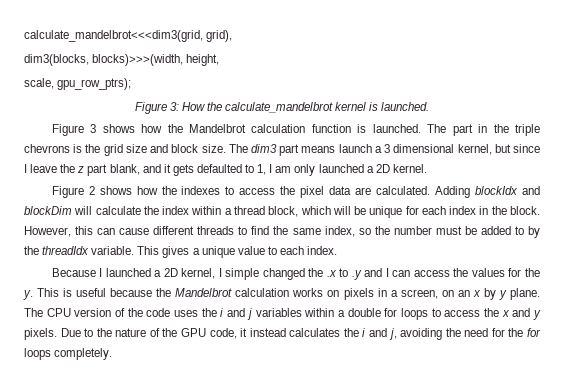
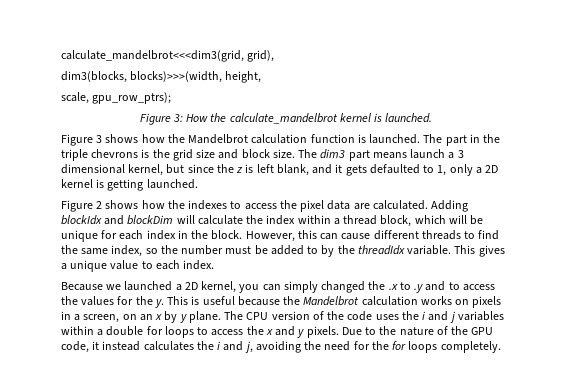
- The dim3 part means launch a 3 dimensional kernel, but since I leave the z part blank, and it gets defaulted to 1, I am only launched a 2D kernel.
+ The dim3 part means launch a 3 dimensional kernel, but since the z is left blank, and it gets defaulted to 1, only a 2D kernel is getting launched.
- Because I launched a 2D kernel, I simple changed the .x to .y and I can access the values for the y.
+ Because we launched a 2D kernel, you can simply changed the .x to .y and to access the values for the y.

